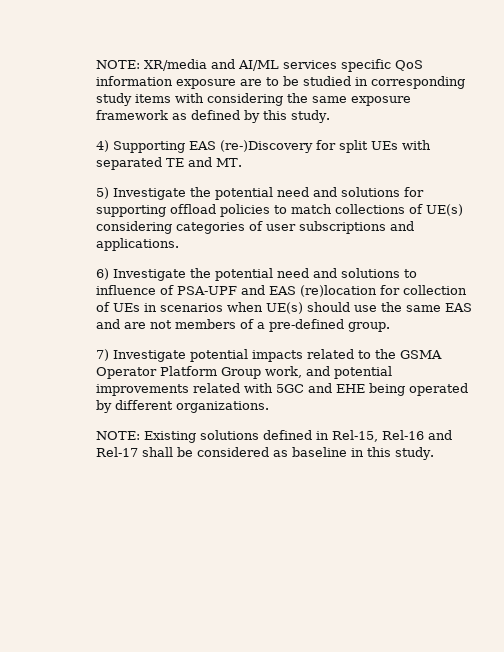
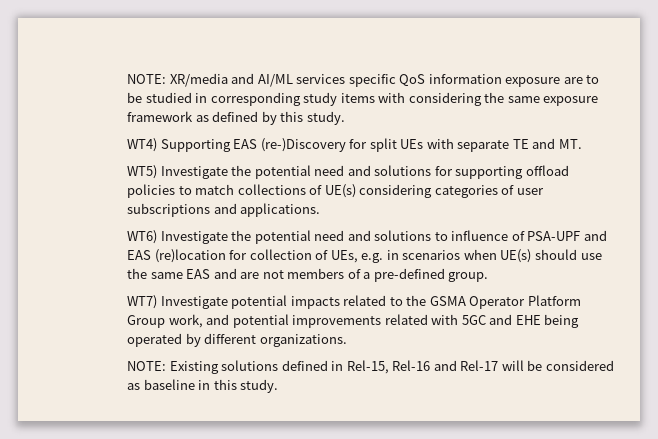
- 4) Supporting EAS (re-)Discovery for split UEs with separated TE and MT.
+ WT4) Supporting EAS (re-)Discovery for split UEs with separate TE and MT.
- 5) Investigate the potential need and solutions for supporting offload policies to match collections of UE(s) considering categories of user subscriptions and applications.
+ WT5) Investigate the potential need and solutions for supporting offload policies to match collections of UE(s) considering categories of user subscriptions and applications.
- 6) Investigate the potential need and solutions to influence of PSA-UPF and EAS (re)location for collection of UEs in scenarios when UE(s) should use the same EAS and are not members of a pre-defined group.
+ WT6) Investigate the potential need and solutions to influence of PSA-UPF and EAS (re)location for collection of UEs, e.g. in scenarios when UE(s) should use the same EAS and are not members of a pre-defined group.
- 7) Investigate potential impacts related to the GSMA Operator Platform Group work, and potential improvements related with 5GC and EHE being operated by different organizations.
+ WT7) Investigate potential impacts related to the GSMA Operator Platform Group work, and potential improvements related with 5GC and EHE being operated by different organizations.
- NOTE: Existing solutions defined in Rel-15, Rel-16 and Rel-17 shall be considered as baseline in this study.
+ NOTE: Existing solutions defined in Rel-15, Rel-16 and Rel-17 will be considered as baseline in this study.

